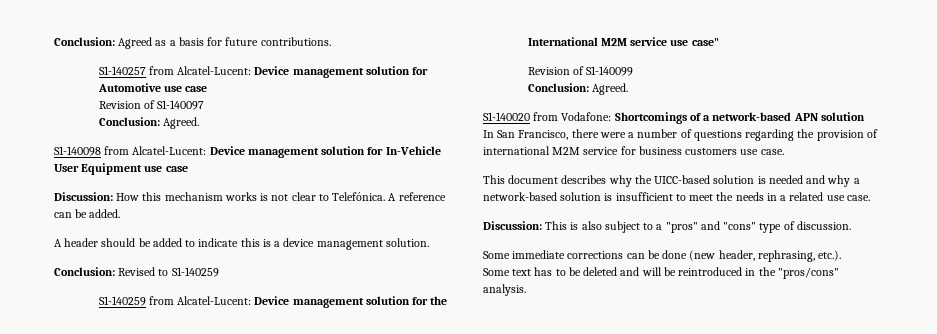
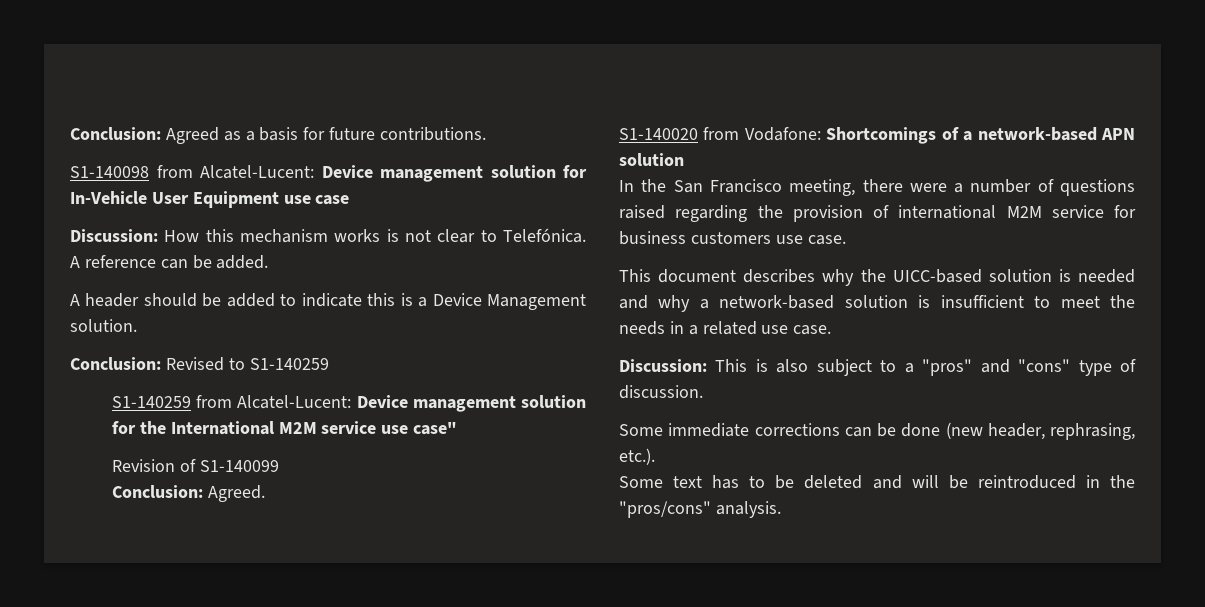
- S1-140257 from Alcatel-Lucent: Device management solution for Automotive use case
- Revision of S1-140097
- Conclusion: Agreed.
- A header should be added to indicate this is a device management solution.
+ A header should be added to indicate this is a Device Management solution.
- In San Francisco, there were a number of questions regarding the provision of international M2M service for business customers use case.
+ In the San Francisco meeting, there were a number of questions raised regarding the provision of international M2M service for business customers use case.

